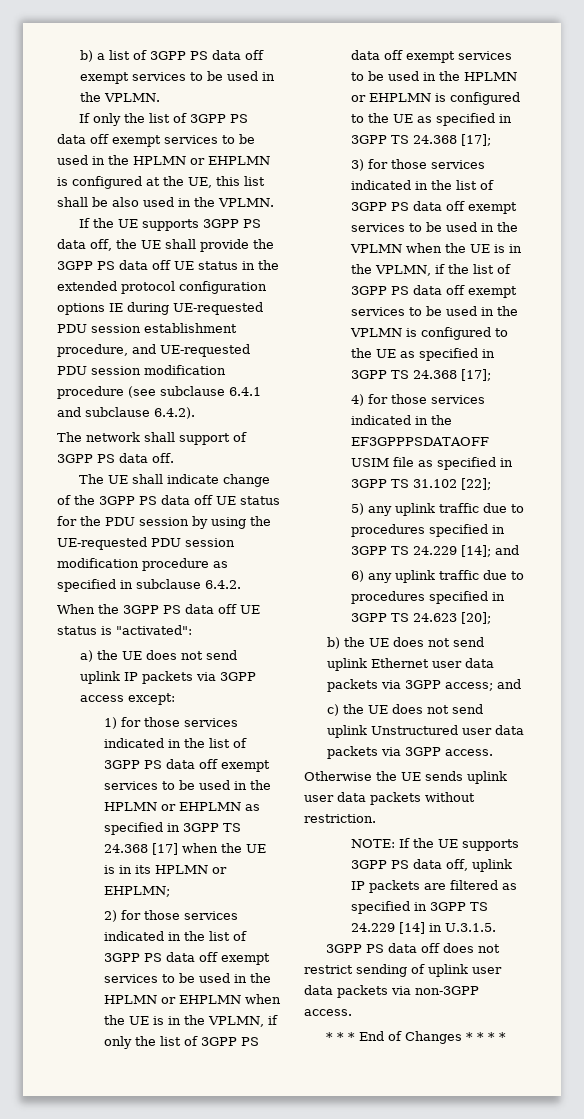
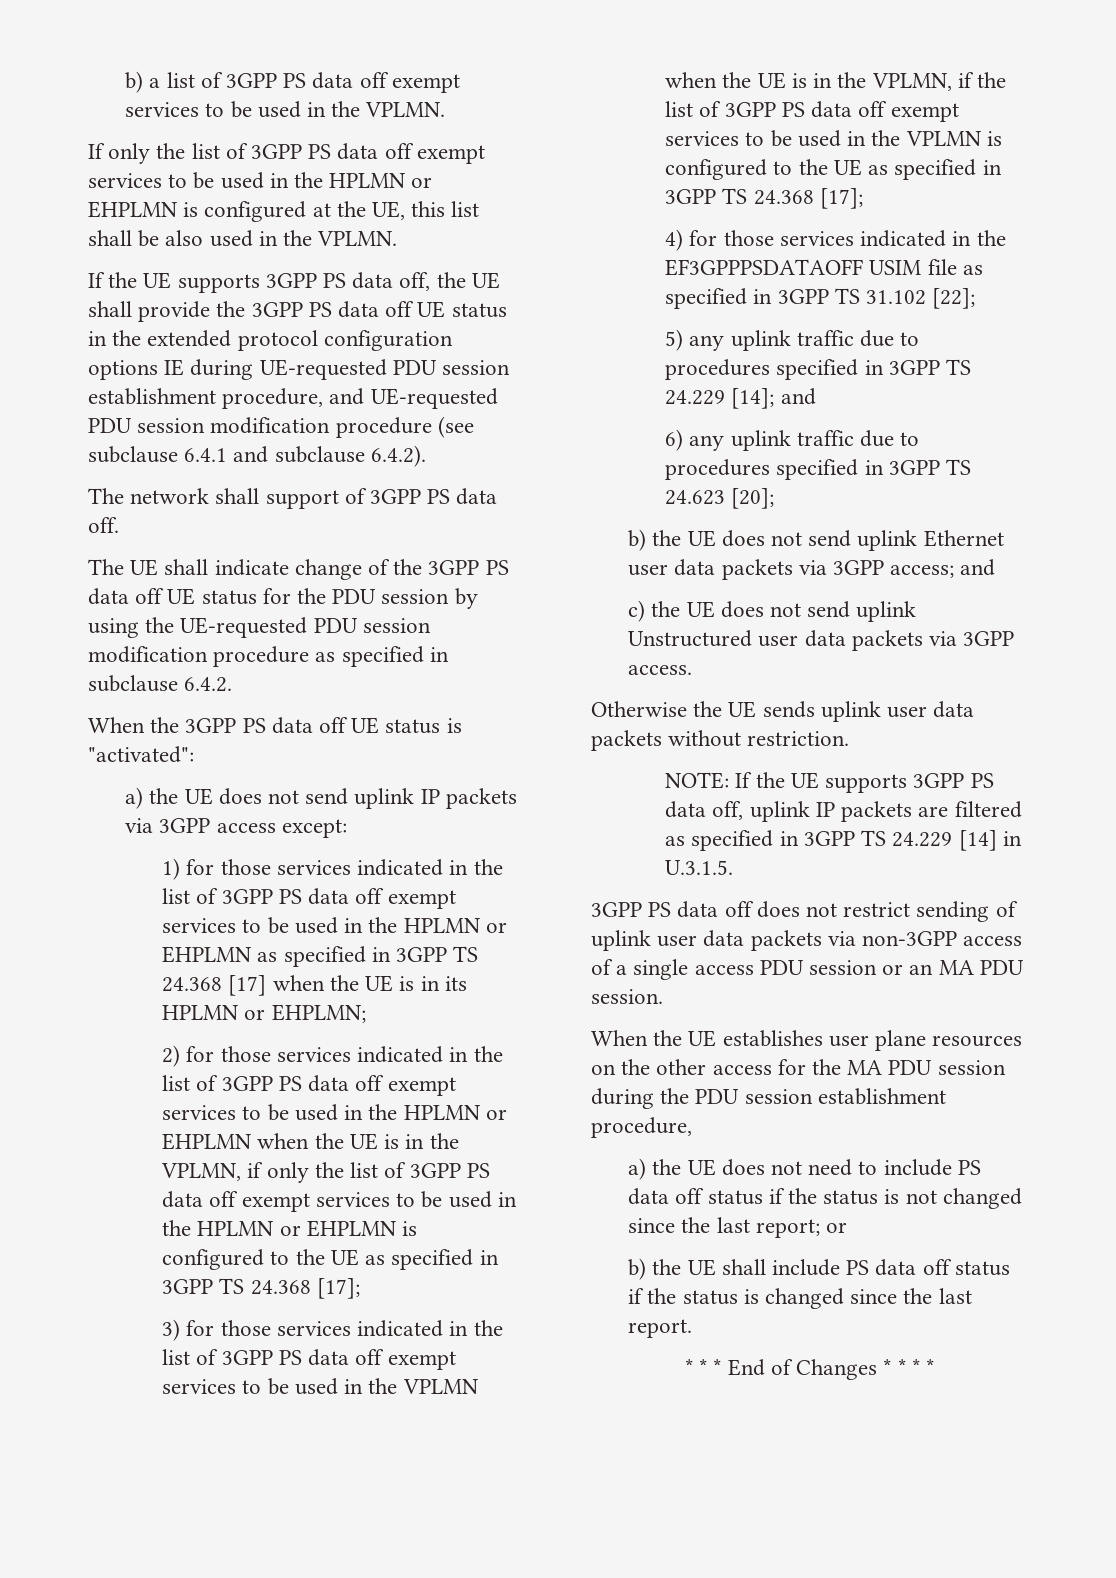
- 3GPP PS data off does not restrict sending of uplink user data packets via non-3GPP access.
+ 3GPP PS data off does not restrict sending of uplink user data packets via non-3GPP access of a single access PDU session or an MA PDU session.
+ When the UE establishes user plane resources on the other access for the MA PDU session during the PDU session establishment procedure,
+ a) the UE does not need to include PS data off status if the status is not changed since the last report; or
+ b) the UE shall include PS data off status if the status is changed since the last report.

